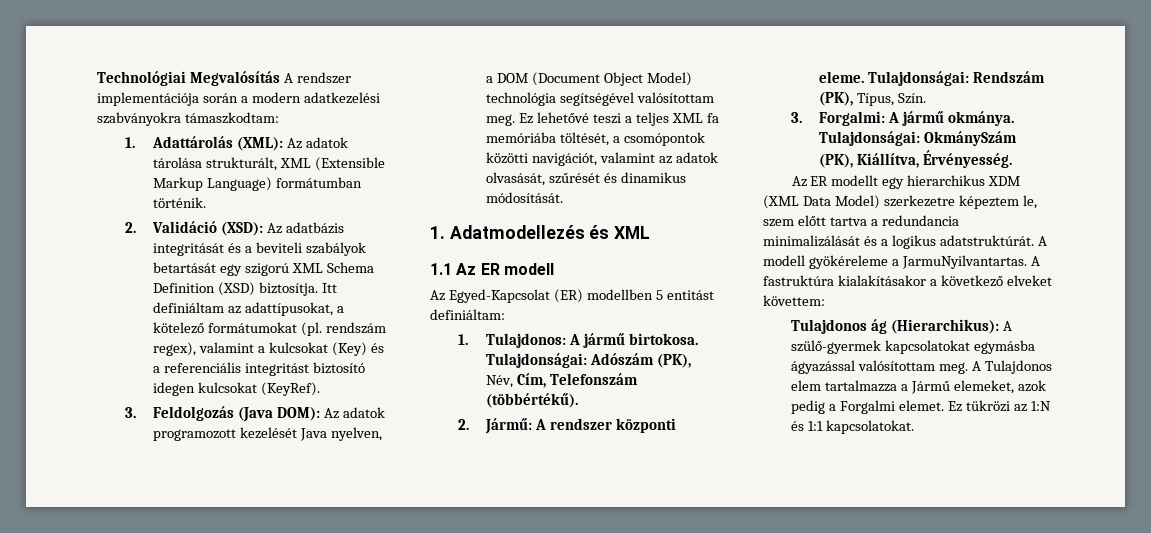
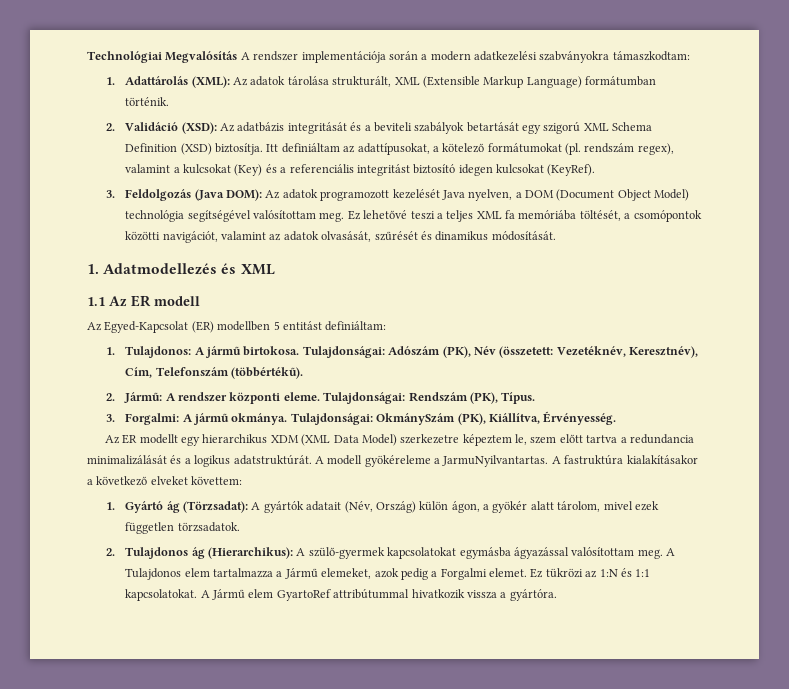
- Tulajdonságai: Adószám (PK), Név, Cím, Telefonszám (többértékű).
+ Tulajdonságai: Adószám (PK), Név (összetett: Vezetéknév, Keresztnév), Cím, Telefonszám (többértékű).
- Tulajdonságai: Rendszám (PK), Típus, Szín.
+ Tulajdonságai: Rendszám (PK), Típus.
- Tulajdonos ág (Hierarchikus): A szülő-gyermek kapcsolatokat egymásba ágyazással valósítottam meg.
+ 1. Gyártó ág (Törzsadat): A gyártók adatait (Név, Ország) külön ágon, a gyökér alatt tárolom, mivel ezek független törzsadatok.
+ 2. Tulajdonos ág (Hierarchikus): A szülő-gyermek kapcsolatokat egymásba ágyazással valósítottam meg.
+ A Jármű elem GyartoRef attribútummal hivatkozik vissza a gyártóra.

